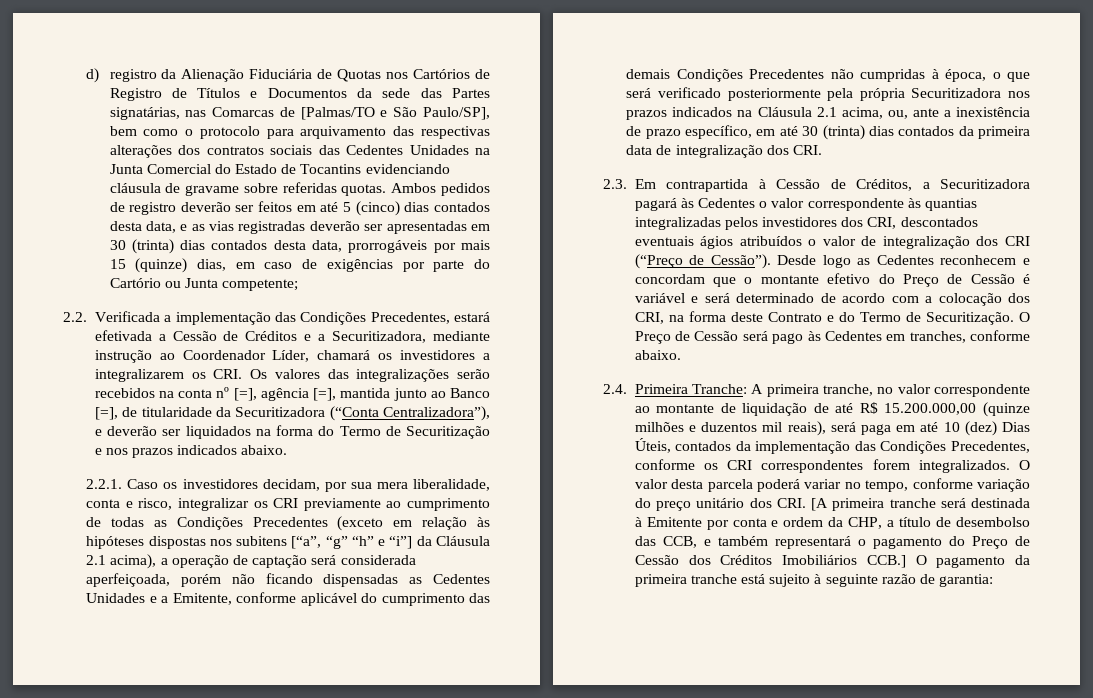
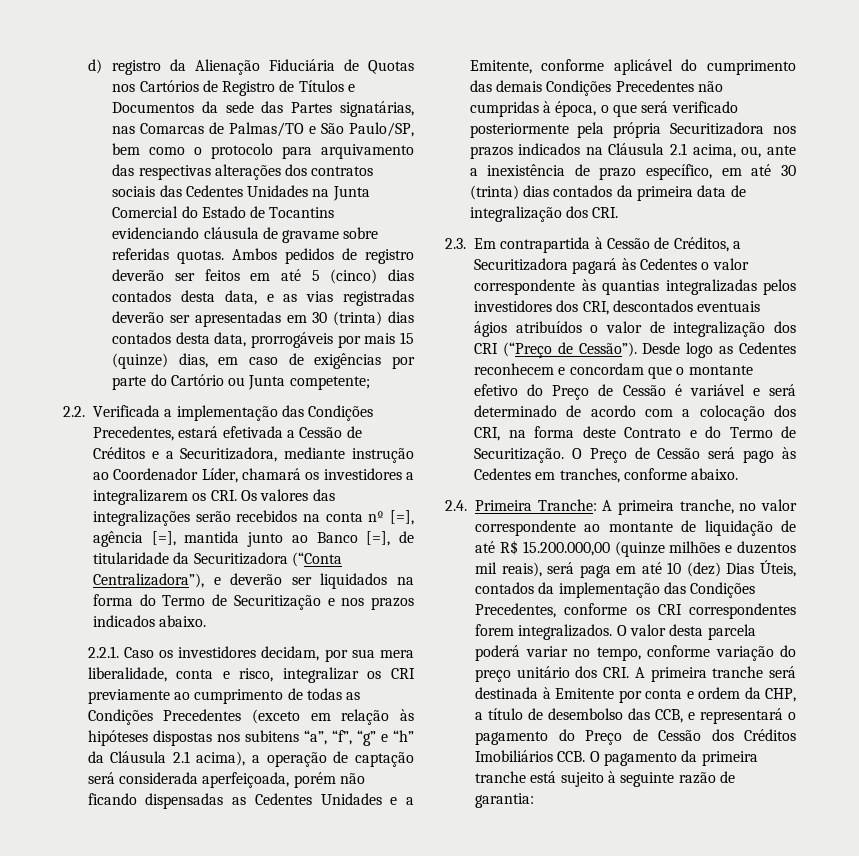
- d) registro da Alienação Fiduciária de Quotas nos Cartórios de Registro de Títulos e Documentos da sede das Partes signatárias, nas Comarcas de [Palmas/TO e São Paulo/SP], bem como o protocolo para arquivamento das respectivas alterações dos contratos sociais das Cedentes Unidades na Junta Comercial do Estado de Tocantins evidenciando cláusula de gravame sobre referidas quotas.
+ d) registro da Alienação Fiduciária de Quotas nos Cartórios de Registro de Títulos e Documentos da sede das Partes signatárias, nas Comarcas de Palmas/TO e São Paulo/SP, bem como o protocolo para arquivamento das respectivas alterações dos contratos sociais das Cedentes Unidades na Junta Comercial do Estado de Tocantins evidenciando cláusula de gravame sobre referidas quotas.
- 2.2.1. Caso os investidores decidam, por sua mera liberalidade, conta e risco, integralizar os CRI previamente ao cumprimento de todas as Condições Precedentes (exceto em relação às hipóteses dispostas nos subitens [“a”, “g” “h” e “i”] da Cláusula 2.1 acima), a operação de captação será considerada aperfeiçoada, porém não ficando dispensadas as Cedentes Unidades e a Emitente, conforme aplicável do cumprimento das demais Condições Precedentes não cumpridas à época, o que será verificado posteriormente pela própria Securitizadora nos prazos indicados na Cláusula 2.1 acima, ou, ante a inexistência de prazo específico, em até 30 (trinta) dias contados da primeira data de integralização dos CRI.
+ 2.2.1. Caso os investidores decidam, por sua mera liberalidade, conta e risco, integralizar os CRI previamente ao cumprimento de todas as Condições Precedentes (exceto em relação às hipóteses dispostas nos subitens “a”, “f”, “g” e “h” da Cláusula 2.1 acima), a operação de captação será considerada aperfeiçoada, porém não ficando dispensadas as Cedentes Unidades e a Emitente, conforme aplicável do cumprimento das demais Condições Precedentes não cumpridas à época, o que será verificado posteriormente pela própria Securitizadora nos prazos indicados na Cláusula 2.1 acima, ou, ante a inexistência de prazo específico, em até 30 (trinta) dias contados da primeira data de integralização dos CRI.
- O valor desta parcela poderá variar no tempo, conforme variação do preço unitário dos CRI. [A primeira tranche será destinada à Emitente por conta e ordem da CHP, a título de desembolso das CCB, e também representará o pagamento do Preço de Cessão dos Créditos Imobiliários CCB.] O pagamento da primeira tranche está sujeito à seguinte razão de garantia:
+ O valor desta parcela poderá variar no tempo, conforme variação do preço unitário dos CRI. A primeira tranche será destinada à Emitente por conta e ordem da CHP, a título de desembolso das CCB, e representará o pagamento do Preço de Cessão dos Créditos Imobiliários CCB. O pagamento da primeira tranche está sujeito à seguinte razão de garantia:

